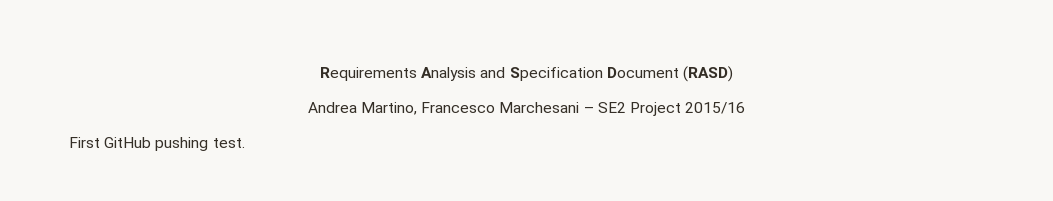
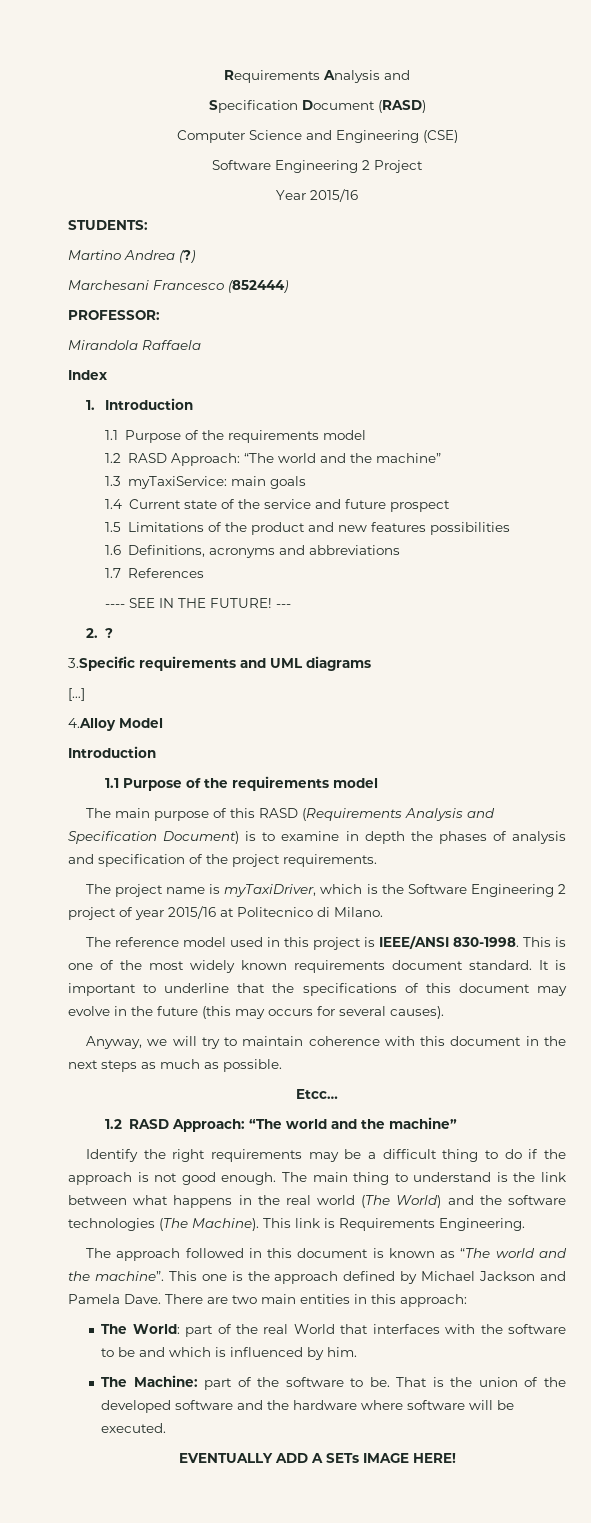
- Requirements Analysis and Specification Document (RASD)
+ Requirements Analysis and
+ Specification Document (RASD)
- Andrea Martino, Francesco Marchesani – SE2 Project 2015/16
+ Computer Science and Engineering (CSE)
+ Software Engineering 2 Project
+ Year 2015/16
- First GitHub pushing test.
+ STUDENTS:
+ Martino Andrea (?)
+ Marchesani Francesco (852444)
+ PROFESSOR:
+ Mirandola Raffaela
+ Index
+ 1. Introduction
+ 1.1 Purpose of the requirements model
+ 1.2 RASD Approach: “The world and the machine”
+ 1.3 myTaxiService: main goals
+ 1.4 Current state of the service and future prospect
+ 1.5 Limitations of the product and new features possibilities
+ 1.6 Definitions, acronyms and abbreviations
+ 1.7 References
+ ---- SEE IN THE FUTURE! ---
+ 2. ?
+ 3.Specific requirements and UML diagrams
+ […]
+ 4.Alloy Model
+ Introduction
+ 1.1 Purpose of the requirements model
+ The main purpose of this RASD (Requirements Analysis and Specification Document) is to examine in depth the phases of analysis and specification of the project requirements.
+ The project name is myTaxiDriver, which is the Software Engineering 2 project of year 2015/16 at Politecnico di Milano.
+ The reference model used in this project is IEEE/ANSI 830-1998. This is one of the most widely known requirements document standard. It is important to underline that the specifications of this document may evolve in the future (this may occurs for several causes).
+ Anyway, we will try to maintain coherence with this document in the next steps as much as possible.
+ Etcc…
+ 1.2 RASD Approach: “The world and the machine”
+ Identify the right requirements may be a difficult thing to do if the approach is not good enough. The main thing to understand is the link between what happens in the real world (The World) and the software technologies (The Machine). This link is Requirements Engineering.
+ The approach followed in this document is known as “The world and the machine”. This one is the approach defined by Michael Jackson and Pamela Dave. There are two main entities in this approach:
+ The World: part of the real World that interfaces with the software to be and which is influenced by him.
+ The Machine: part of the software to be. That is the union of the developed software and the hardware where software will be executed.
+ EVENTUALLY ADD A SETs IMAGE HERE!

